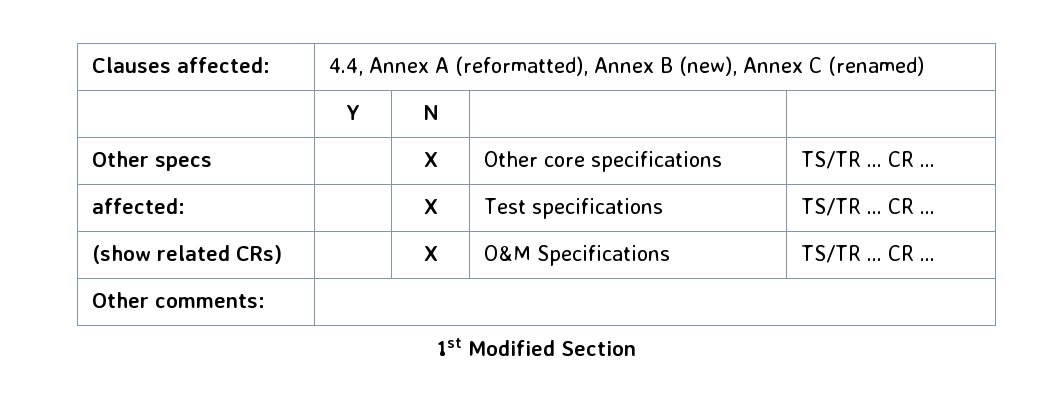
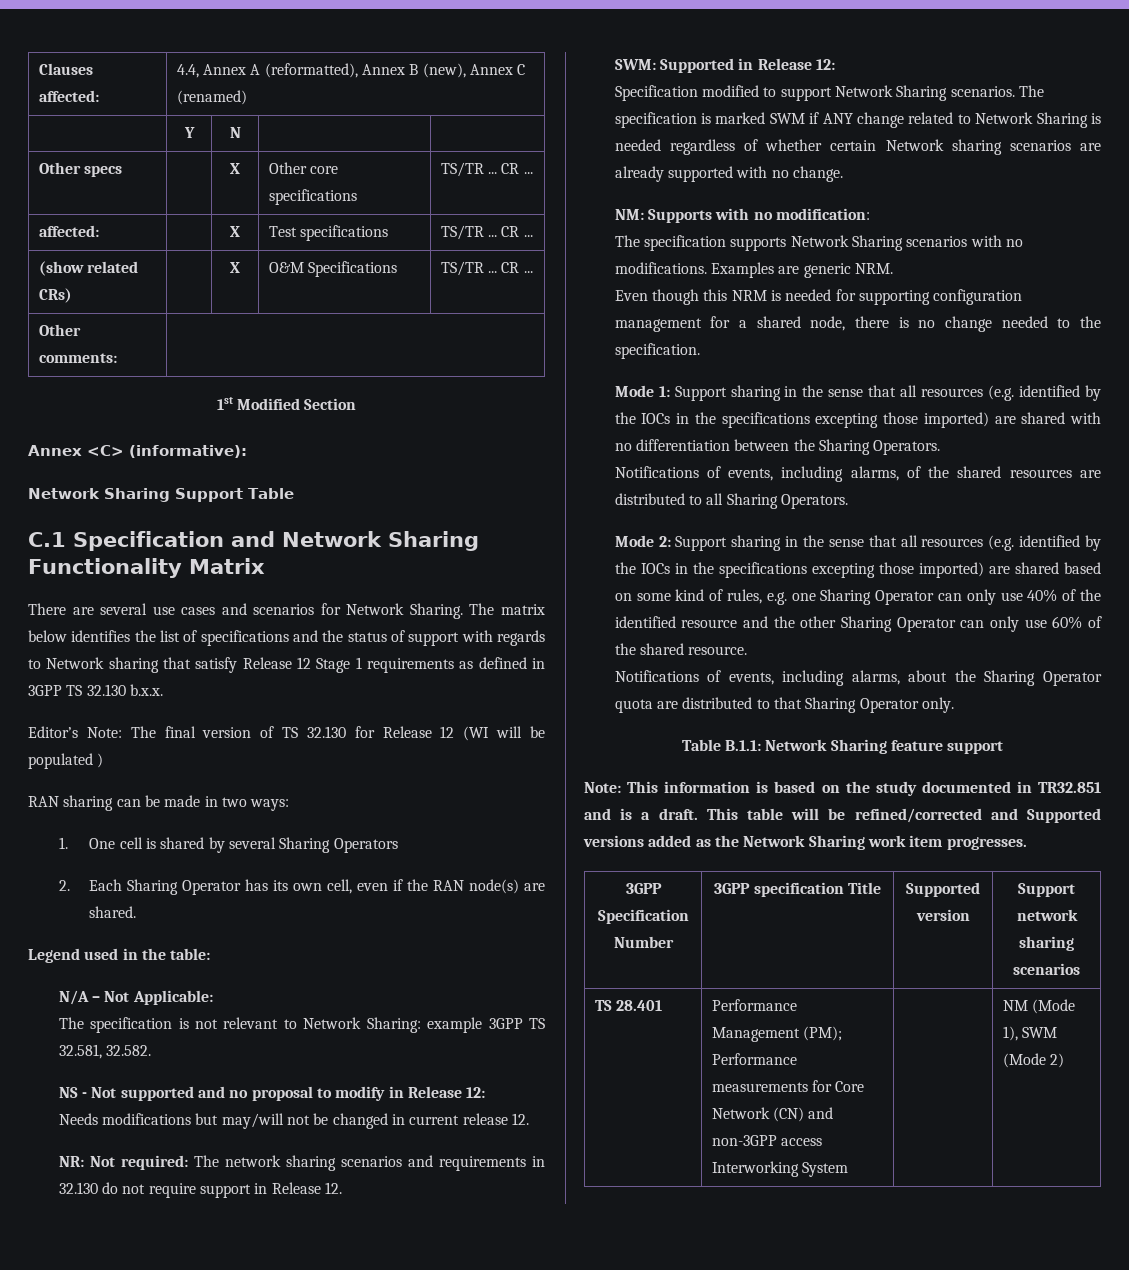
+ Annex <C> (informative):
+ Network Sharing Support Table
+ C.1 Specification and Network Sharing Functionality Matrix
+ There are several use cases and scenarios for Network Sharing. The matrix below identifies the list of specifications and the status of support with regards to Network sharing that satisfy Release 12 Stage 1 requirements as defined in 3GPP TS 32.130 b.x.x.
+ Editor’s Note: The final version of TS 32.130 for Release 12 (WI will be populated )
+ RAN sharing can be made in two ways:
+ 1. One cell is shared by several Sharing Operators
+ 2. Each Sharing Operator has its own cell, even if the RAN node(s) are shared.
+ Legend used in the table:
+ N/A – Not Applicable:
+ The specification is not relevant to Network Sharing: example 3GPP TS 32.581, 32.582.
+ NS - Not supported and no proposal to modify in Release 12:
+ Needs modifications but may/will not be changed in current release 12.
+ NR: Not required: The network sharing scenarios and requirements in 32.130 do not require support in Release 12.
+ SWM: Supported in Release 12:
+ Specification modified to support Network Sharing scenarios. The specification is marked SWM if ANY change related to Network Sharing is needed regardless of whether certain Network sharing scenarios are already supported with no change.
+ NM: Supports with no modification:
+ The specification supports Network Sharing scenarios with no modifications. Examples are generic NRM.
+ Even though this NRM is needed for supporting configuration management for a shared node, there is no change needed to the specification.
+ Mode 1: Support sharing in the sense that all resources (e.g. identified by the IOCs in the specifications excepting those imported) are shared with no differentiation between the Sharing Operators.
+ Notifications of events, including alarms, of the shared resources are distributed to all Sharing Operators.
+ Mode 2: Support sharing in the sense that all resources (e.g. identified by the IOCs in the specifications excepting those imported) are shared based on some kind of rules, e.g. one Sharing Operator can only use 40% of the identified resource and the other Sharing Operator can only use 60% of the shared resource.
+ Notifications of events, including alarms, about the Sharing Operator quota are distributed to that Sharing Operator only.
+ Table B.1.1: Network Sharing feature support
+ Note: This information is based on the study documented in TR32.851 and is a draft. This table will be refined/corrected and Supported versions added as the Network Sharing work item progresses.
+ 3GPP Specification Number | 3GPP specification Title | Supported version | Support network sharing scenarios
+ TS 28.401 | Performance Management (PM); Performance measurements for Core Network (CN) and non-3GPP access Interworking System | | NM (Mode 1), SWM (Mode 2)

